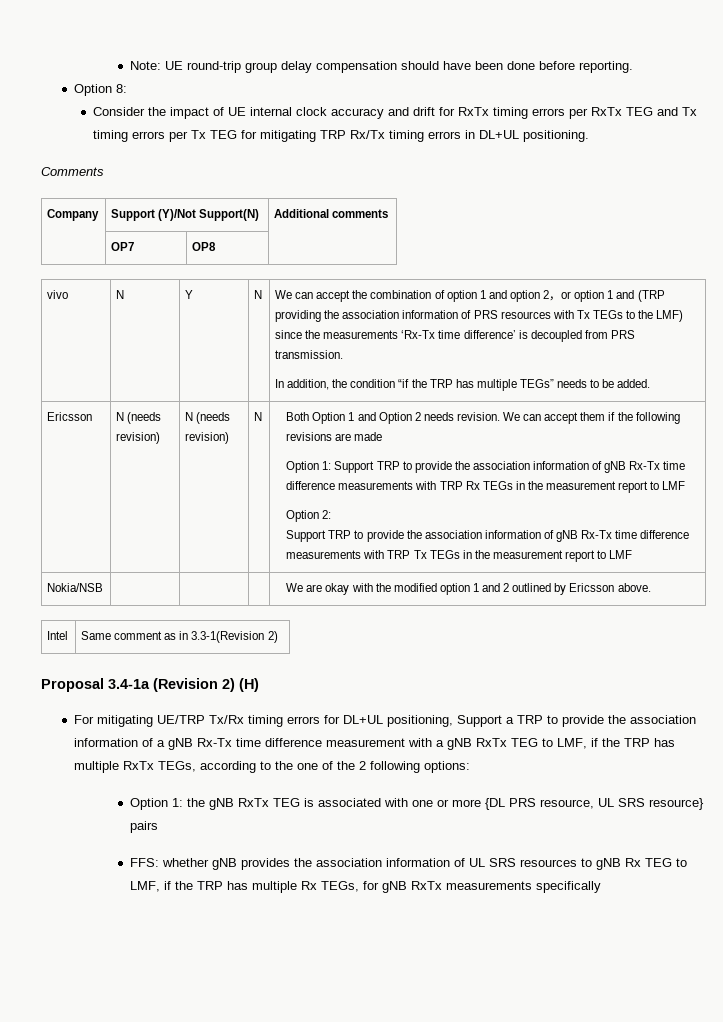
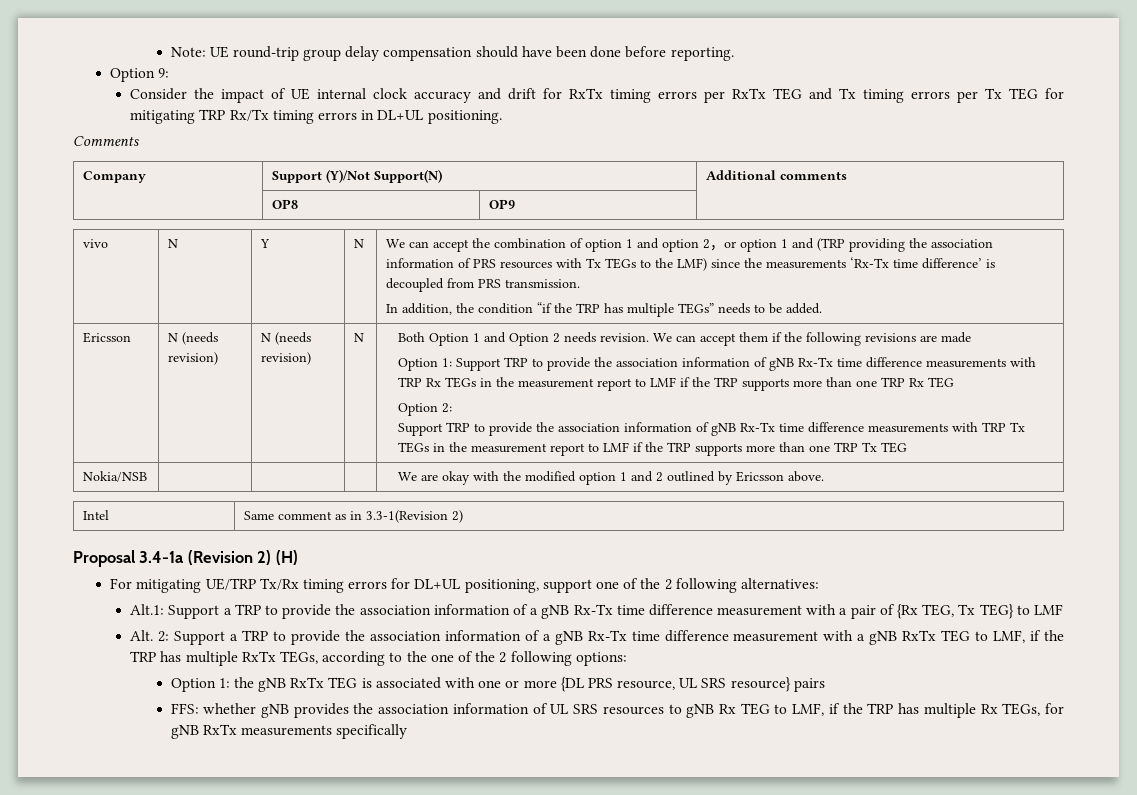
- Option 8:
+ Option 9:
- | OP7 | OP8 |
+ | OP8 | OP9 |
- Option 1: Support TRP to provide the association information of gNB Rx-Tx time difference measurements with TRP Rx TEGs in the measurement report to LMF
+ Option 1: Support TRP to provide the association information of gNB Rx-Tx time difference measurements with TRP Rx TEGs in the measurement report to LMF if the TRP supports more than one TRP Rx TEG
- Support TRP to provide the association information of gNB Rx-Tx time difference measurements with TRP Tx TEGs in the measurement report to LMF
+ Support TRP to provide the association information of gNB Rx-Tx time difference measurements with TRP Tx TEGs in the measurement report to LMF if the TRP supports more than one TRP Tx TEG
- For mitigating UE/TRP Tx/Rx timing errors for DL+UL positioning, Support a TRP to provide the association information of a gNB Rx-Tx time difference measurement with a gNB RxTx TEG to LMF, if the TRP has multiple RxTx TEGs, according to the one of the 2 following options:
+ For mitigating UE/TRP Tx/Rx timing errors for DL+UL positioning, support one of the 2 following alternatives:
+ Alt.1: Support a TRP to provide the association information of a gNB Rx-Tx time difference measurement with a pair of {Rx TEG, Tx TEG} to LMF
+ Alt. 2: Support a TRP to provide the association information of a gNB Rx-Tx time difference measurement with a gNB RxTx TEG to LMF, if the TRP has multiple RxTx TEGs, according to the one of the 2 following options:

